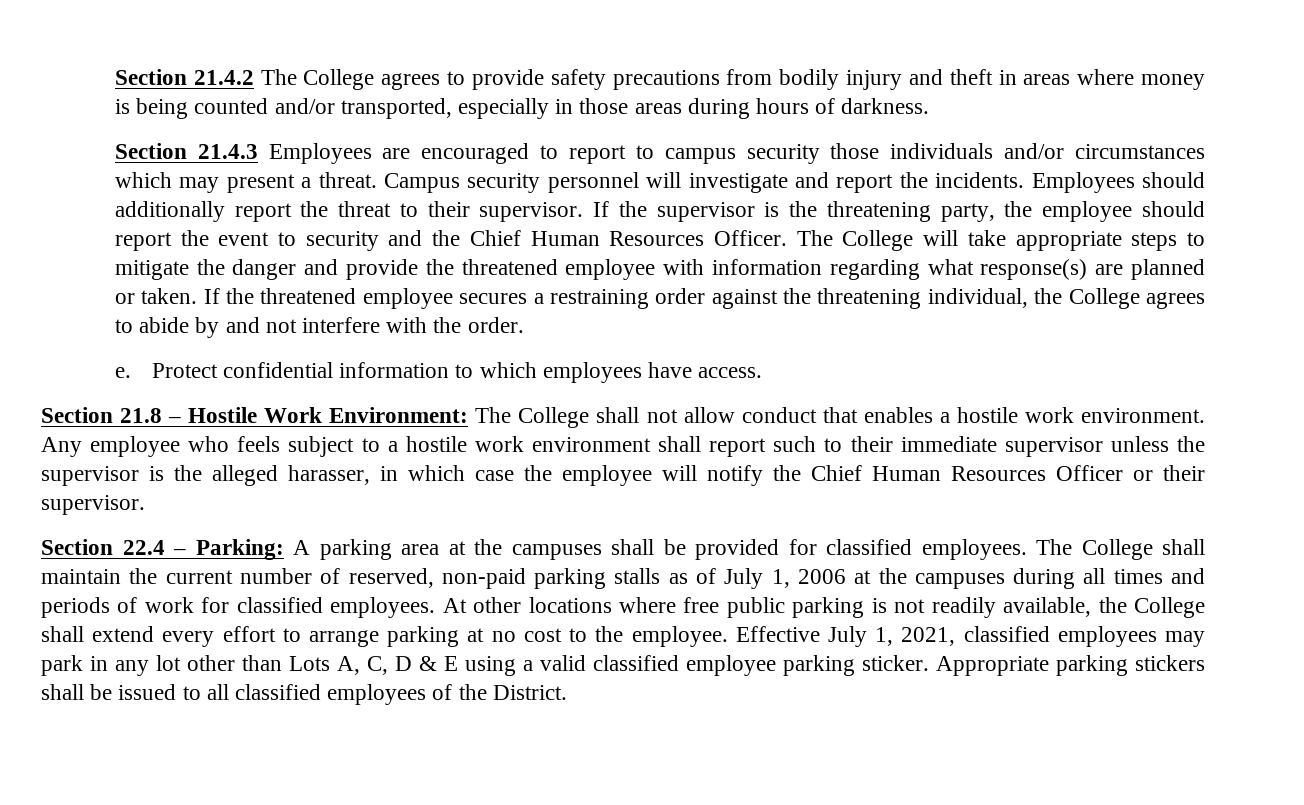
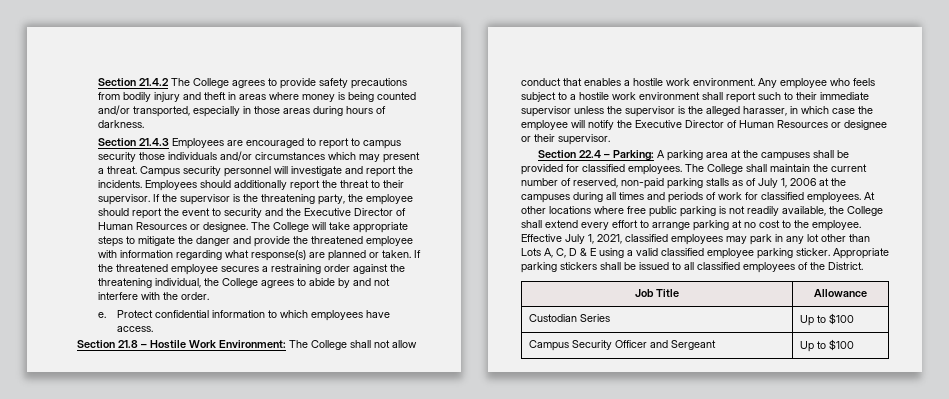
- If the supervisor is the threatening party, the employee should report the event to security and the Chief Human Resources Officer.
+ If the supervisor is the threatening party, the employee should report the event to security and the Executive Director of Human Resources or designee.
- Any employee who feels subject to a hostile work environment shall report such to their immediate supervisor unless the supervisor is the alleged harasser, in which case the employee will notify the Chief Human Resources Officer or their supervisor.
+ Any employee who feels subject to a hostile work environment shall report such to their immediate supervisor unless the supervisor is the alleged harasser, in which case the employee will notify the Executive Director of Human Resources or designee or their supervisor.
+ Job Title | Allowance
+ Custodian Series | Up to $100
+ Campus Security Officer and Sergeant | Up to $100

